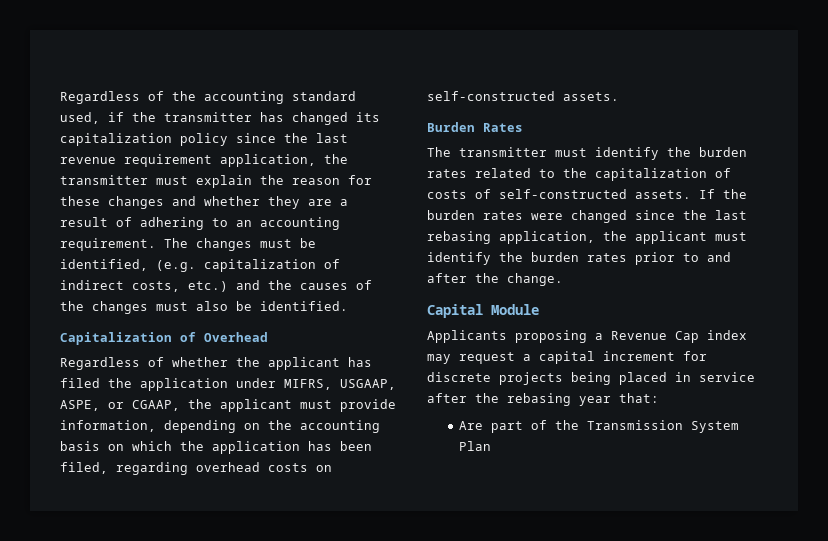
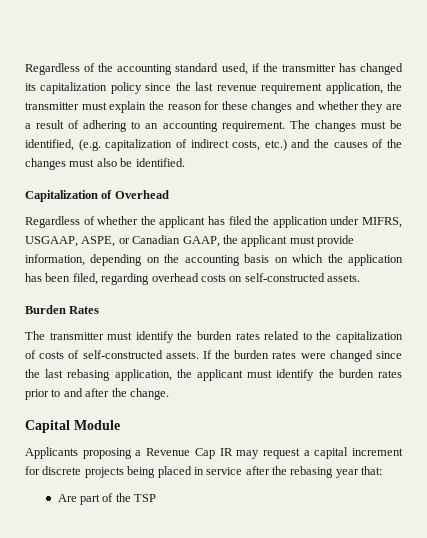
- Regardless of whether the applicant has filed the application under MIFRS, USGAAP, ASPE, or CGAAP, the applicant must provide information, depending on the accounting basis on which the application has been filed, regarding overhead costs on self-constructed assets.
+ Regardless of whether the applicant has filed the application under MIFRS, USGAAP, ASPE, or Canadian GAAP, the applicant must provide information, depending on the accounting basis on which the application has been filed, regarding overhead costs on self-constructed assets.
- Applicants proposing a Revenue Cap index may request a capital increment for discrete projects being placed in service after the rebasing year that:
+ Applicants proposing a Revenue Cap IR may request a capital increment for discrete projects being placed in service after the rebasing year that:
- Are part of the Transmission System Plan
+ Are part of the TSP

